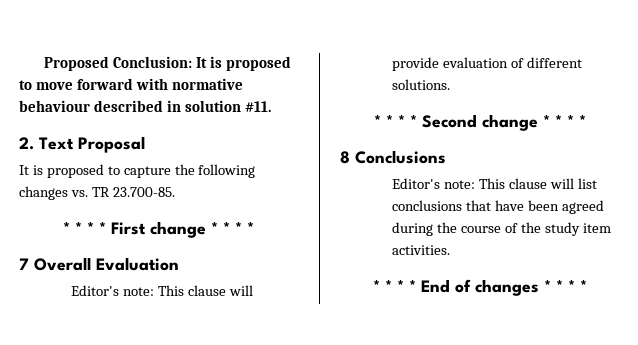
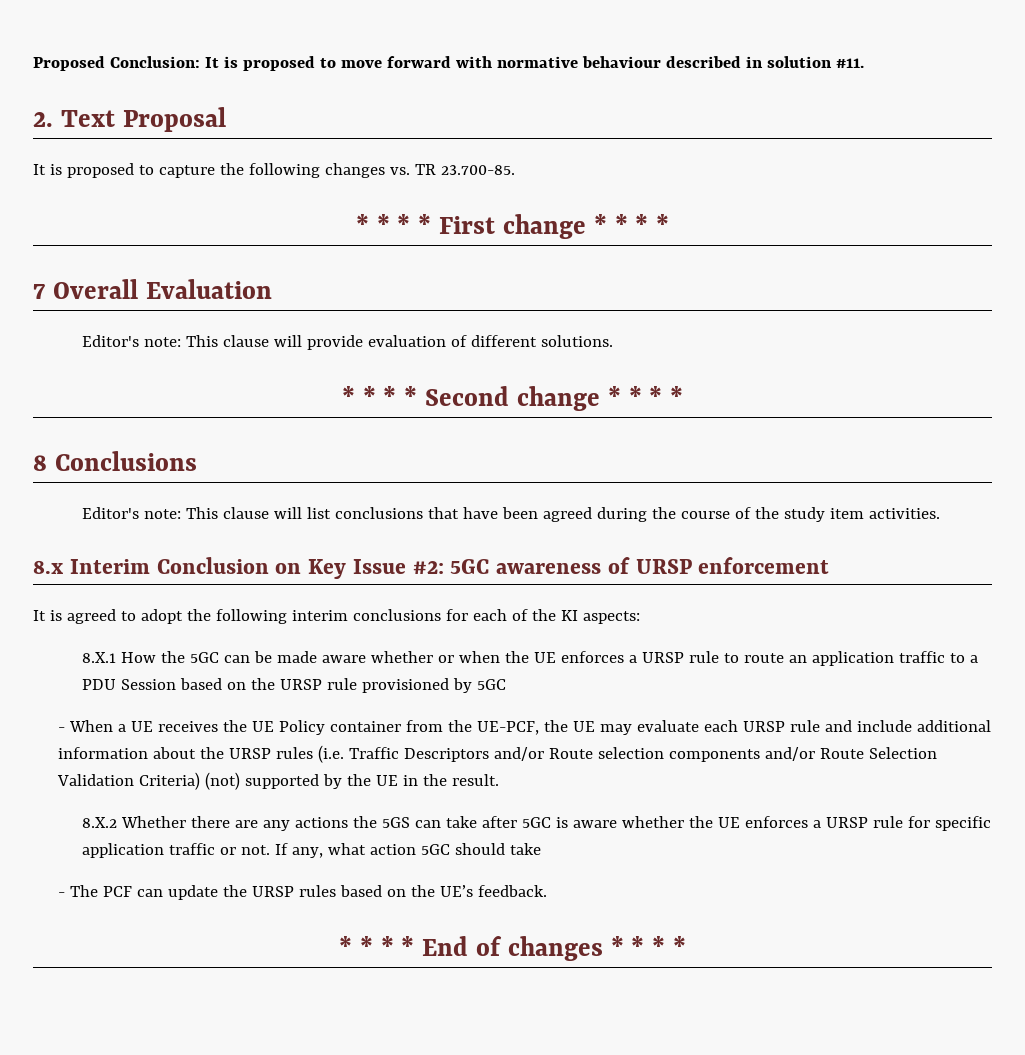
+ 8.x Interim Conclusion on Key Issue #2: 5GC awareness of URSP enforcement
+ It is agreed to adopt the following interim conclusions for each of the KI aspects:
+ 8.X.1 How the 5GC can be made aware whether or when the UE enforces a URSP rule to route an application traffic to a PDU Session based on the URSP rule provisioned by 5GC
+ - When a UE receives the UE Policy container from the UE-PCF, the UE may evaluate each URSP rule and include additional information about the URSP rules (i.e. Traffic Descriptors and/or Route selection components and/or Route Selection Validation Criteria) (not) supported by the UE in the result.
+ 8.X.2 Whether there are any actions the 5GS can take after 5GC is aware whether the UE enforces a URSP rule for specific application traffic or not. If any, what action 5GC should take
+ - The PCF can update the URSP rules based on the UE’s feedback.

